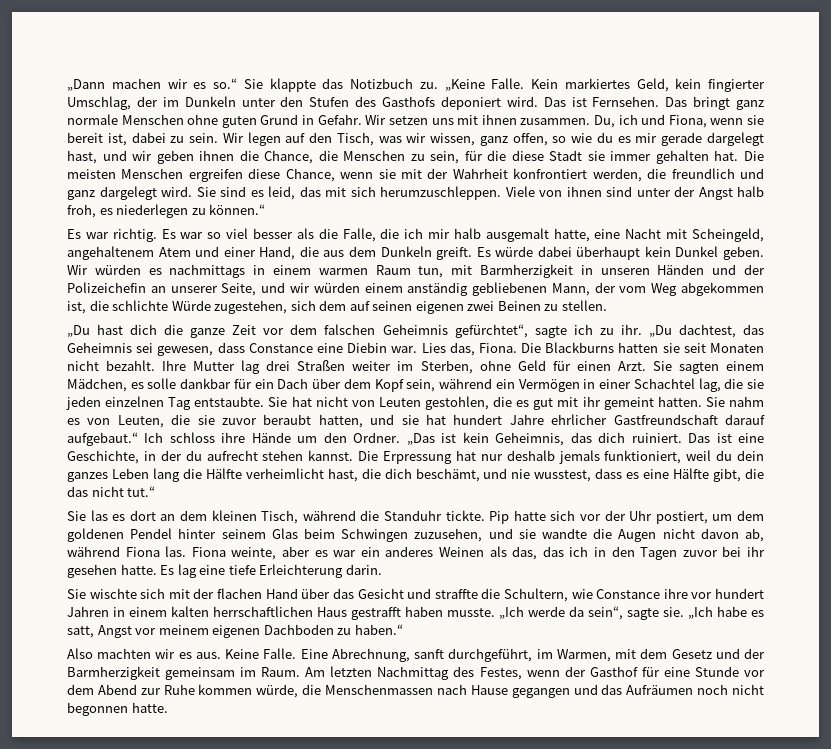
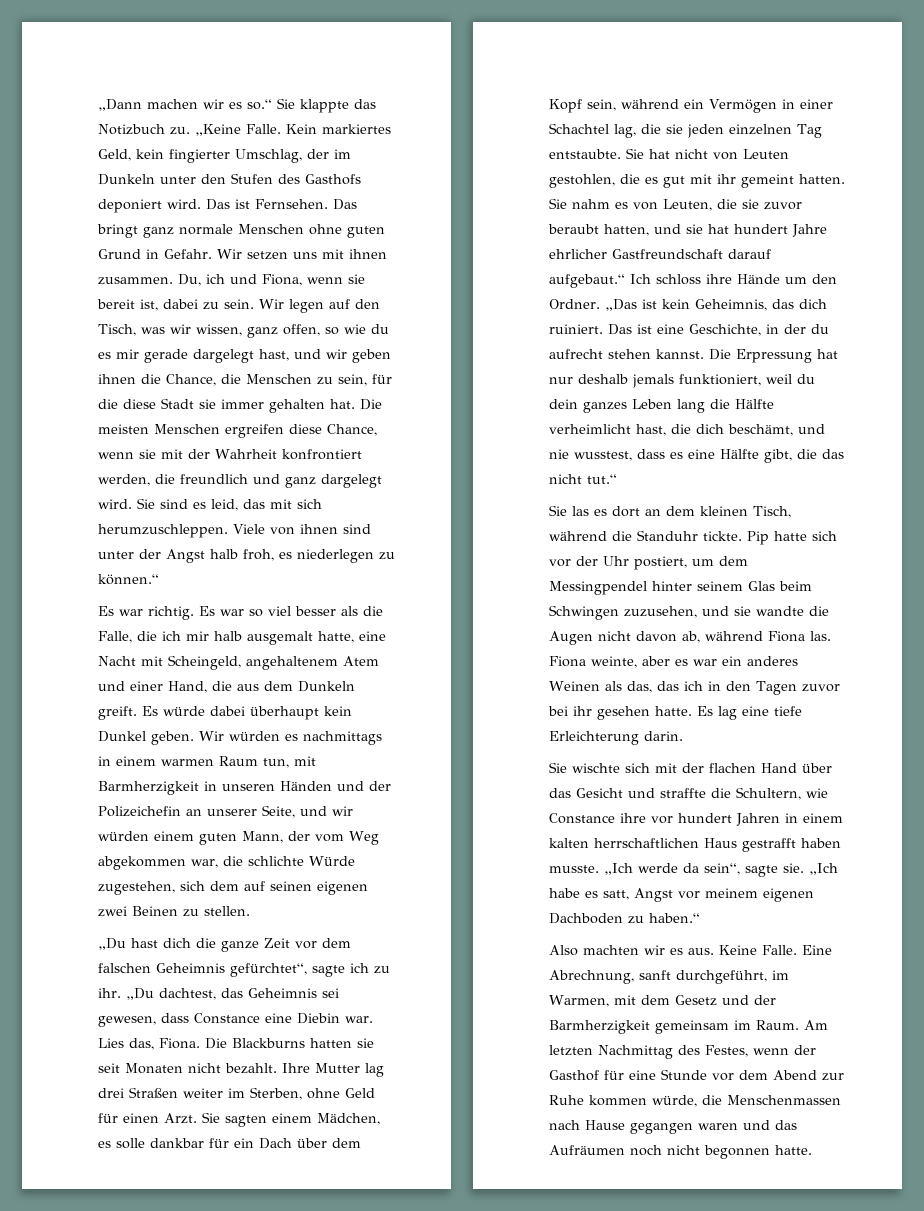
- Wir würden es nachmittags in einem warmen Raum tun, mit Barmherzigkeit in unseren Händen und der Polizeichefin an unserer Seite, und wir würden einem anständig gebliebenen Mann, der vom Weg abgekommen ist, die schlichte Würde zugestehen, sich dem auf seinen eigenen zwei Beinen zu stellen.
+ Wir würden es nachmittags in einem warmen Raum tun, mit Barmherzigkeit in unseren Händen und der Polizeichefin an unserer Seite, und wir würden einem guten Mann, der vom Weg abgekommen war, die schlichte Würde zugestehen, sich dem auf seinen eigenen zwei Beinen zu stellen.
- Pip hatte sich vor der Uhr postiert, um dem goldenen Pendel hinter seinem Glas beim Schwingen zuzusehen, und sie wandte die Augen nicht davon ab, während Fiona las.
+ Pip hatte sich vor der Uhr postiert, um dem Messingpendel hinter seinem Glas beim Schwingen zuzusehen, und sie wandte die Augen nicht davon ab, während Fiona las.
- Am letzten Nachmittag des Festes, wenn der Gasthof für eine Stunde vor dem Abend zur Ruhe kommen würde, die Menschenmassen nach Hause gegangen und das Aufräumen noch nicht begonnen hatte.
+ Am letzten Nachmittag des Festes, wenn der Gasthof für eine Stunde vor dem Abend zur Ruhe kommen würde, die Menschenmassen nach Hause gegangen waren und das Aufräumen noch nicht begonnen hatte.

